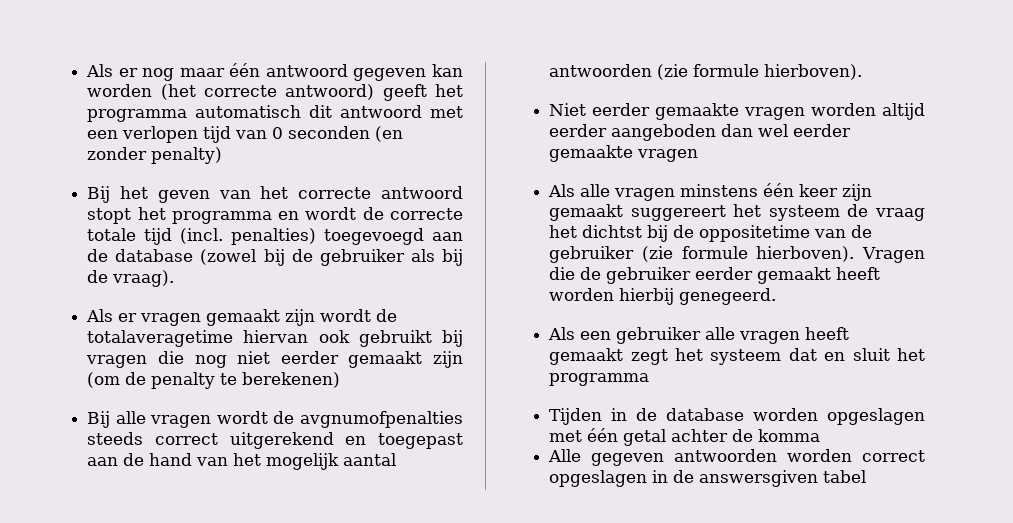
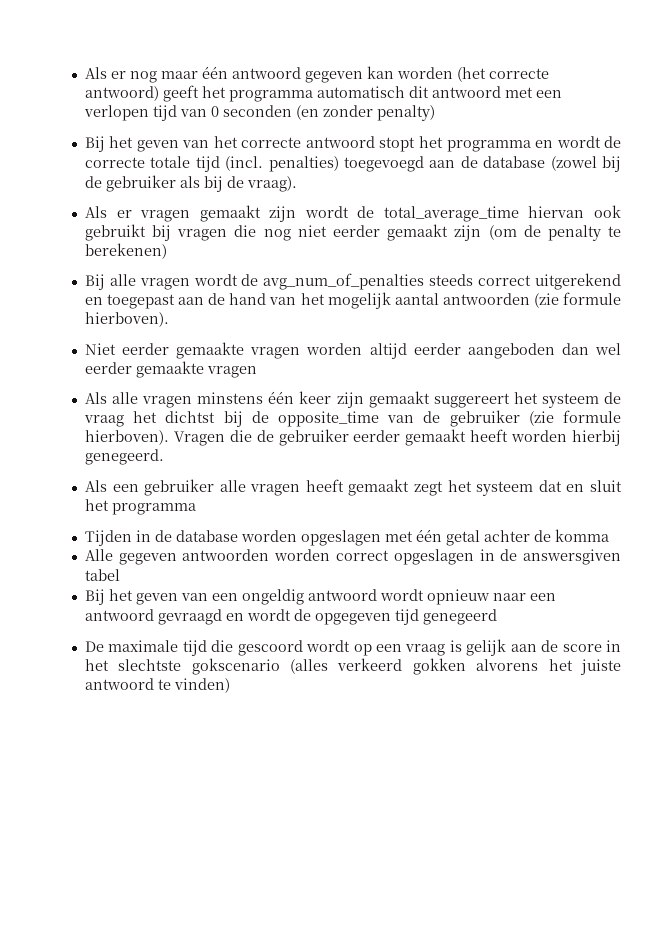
- Als er vragen gemaakt zijn wordt de totalaveragetime hiervan ook gebruikt bij vragen die nog niet eerder gemaakt zijn (om de penalty te berekenen)
+ Als er vragen gemaakt zijn wordt de total_average_time hiervan ook gebruikt bij vragen die nog niet eerder gemaakt zijn (om de penalty te berekenen)
- Bij alle vragen wordt de avgnumofpenalties steeds correct uitgerekend en toegepast aan de hand van het mogelijk aantal antwoorden (zie formule hierboven).
+ Bij alle vragen wordt de avg_num_of_penalties steeds correct uitgerekend en toegepast aan de hand van het mogelijk aantal antwoorden (zie formule hierboven).
- Als alle vragen minstens één keer zijn gemaakt suggereert het systeem de vraag het dichtst bij de oppositetime van de gebruiker (zie formule hierboven).
+ Als alle vragen minstens één keer zijn gemaakt suggereert het systeem de vraag het dichtst bij de opposite_time van de gebruiker (zie formule hierboven).
+ Bij het geven van een ongeldig antwoord wordt opnieuw naar een antwoord gevraagd en wordt de opgegeven tijd genegeerd
+ De maximale tijd die gescoord wordt op een vraag is gelijk aan de score in het slechtste gokscenario (alles verkeerd gokken alvorens het juiste antwoord te vinden)

